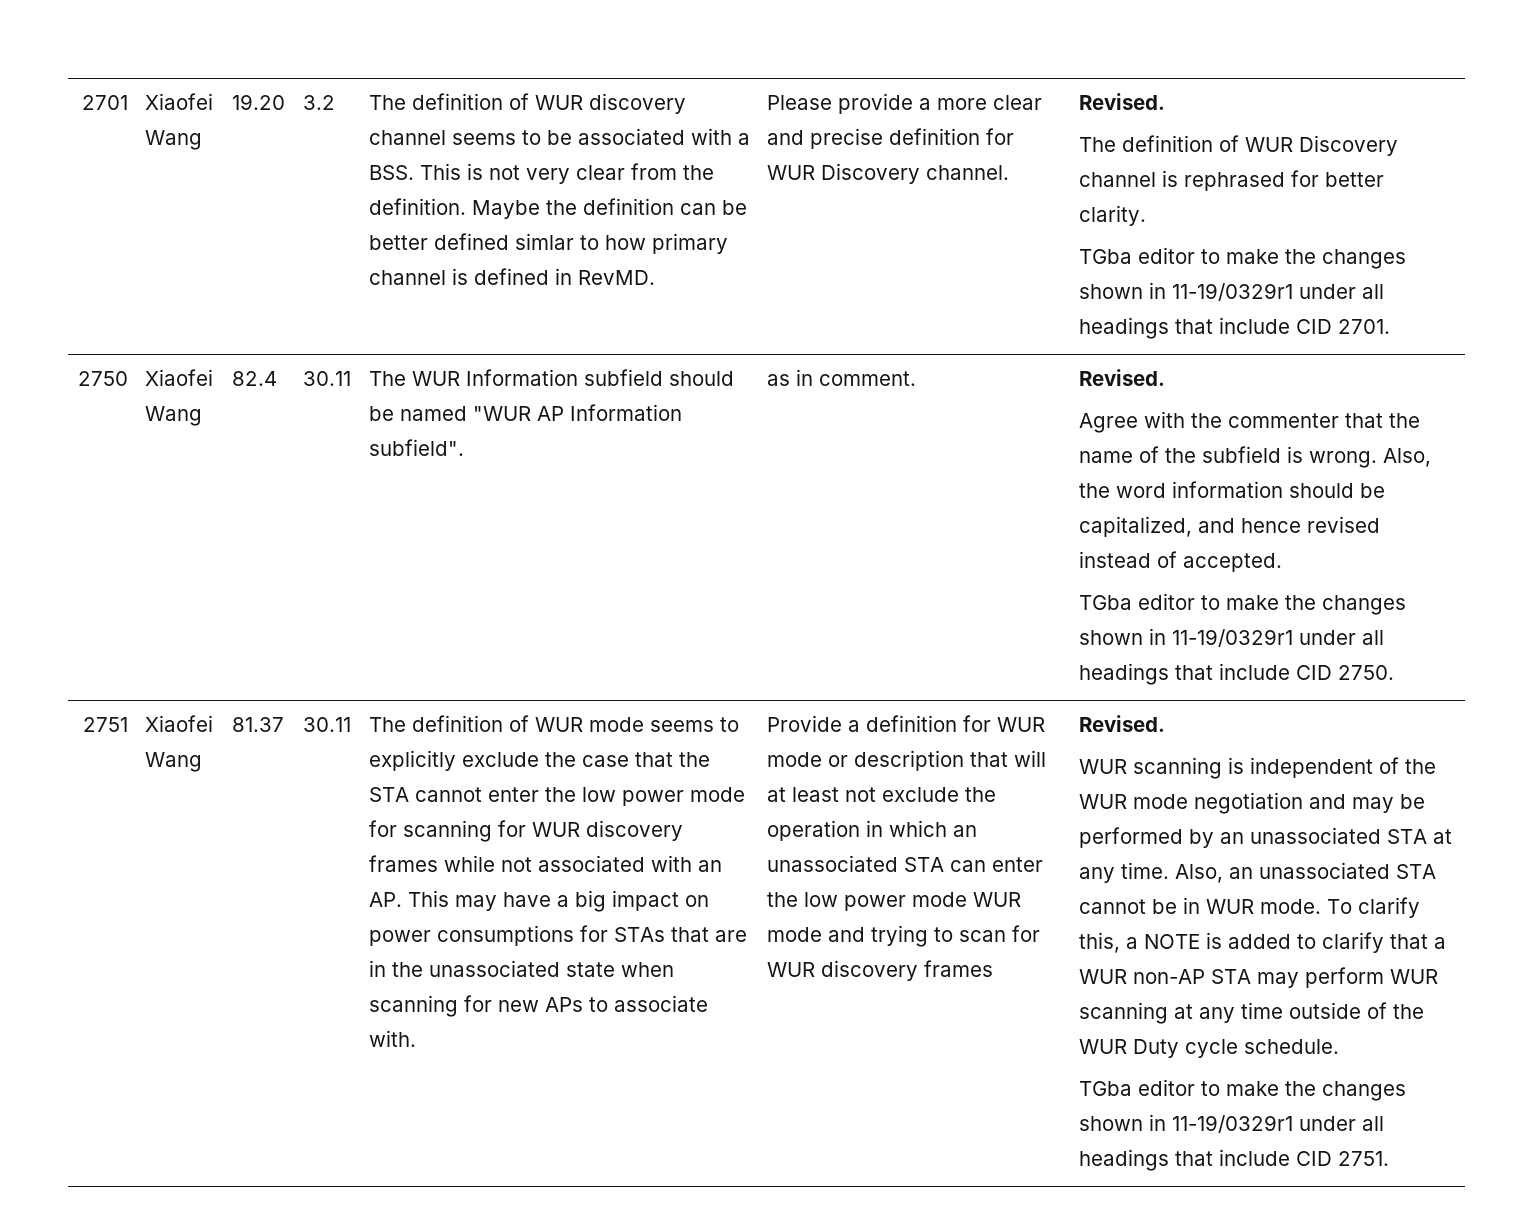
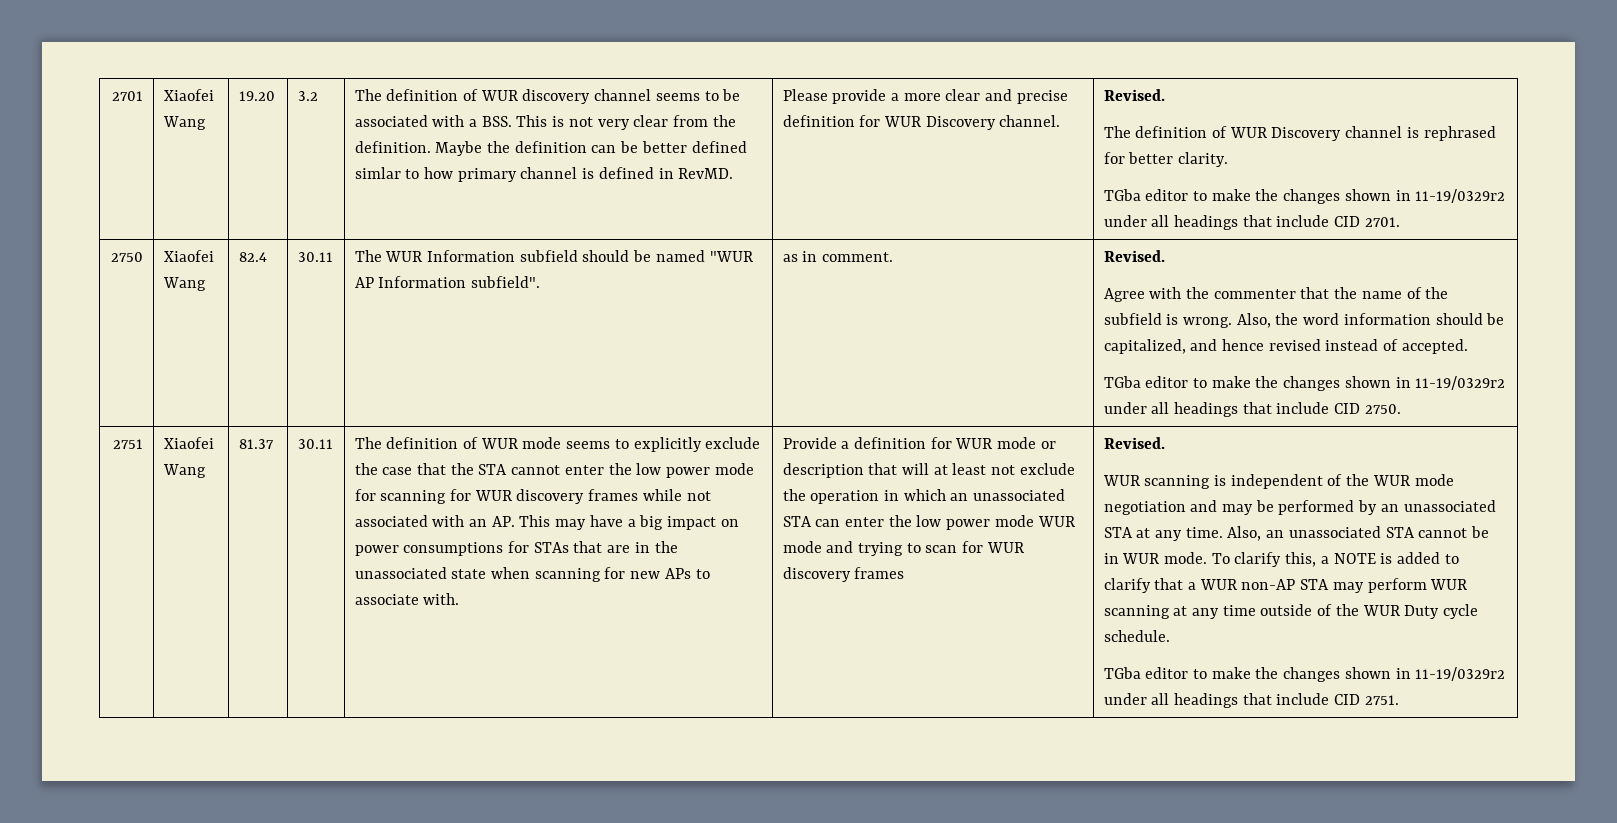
- TGba editor to make the changes shown in 11-19/0329r1 under all headings that include CID 2701.
+ TGba editor to make the changes shown in 11-19/0329r2 under all headings that include CID 2701.
- TGba editor to make the changes shown in 11-19/0329r1 under all headings that include CID 2750.
+ TGba editor to make the changes shown in 11-19/0329r2 under all headings that include CID 2750.
- TGba editor to make the changes shown in 11-19/0329r1 under all headings that include CID 2751.
+ TGba editor to make the changes shown in 11-19/0329r2 under all headings that include CID 2751.

